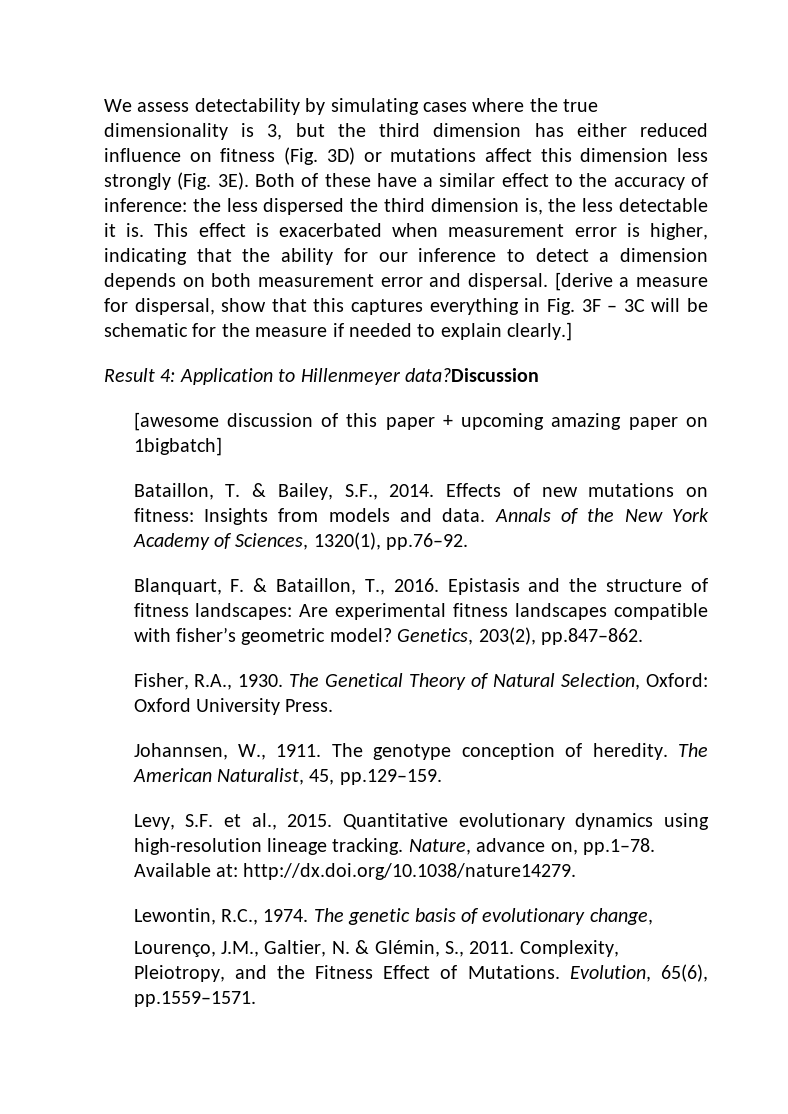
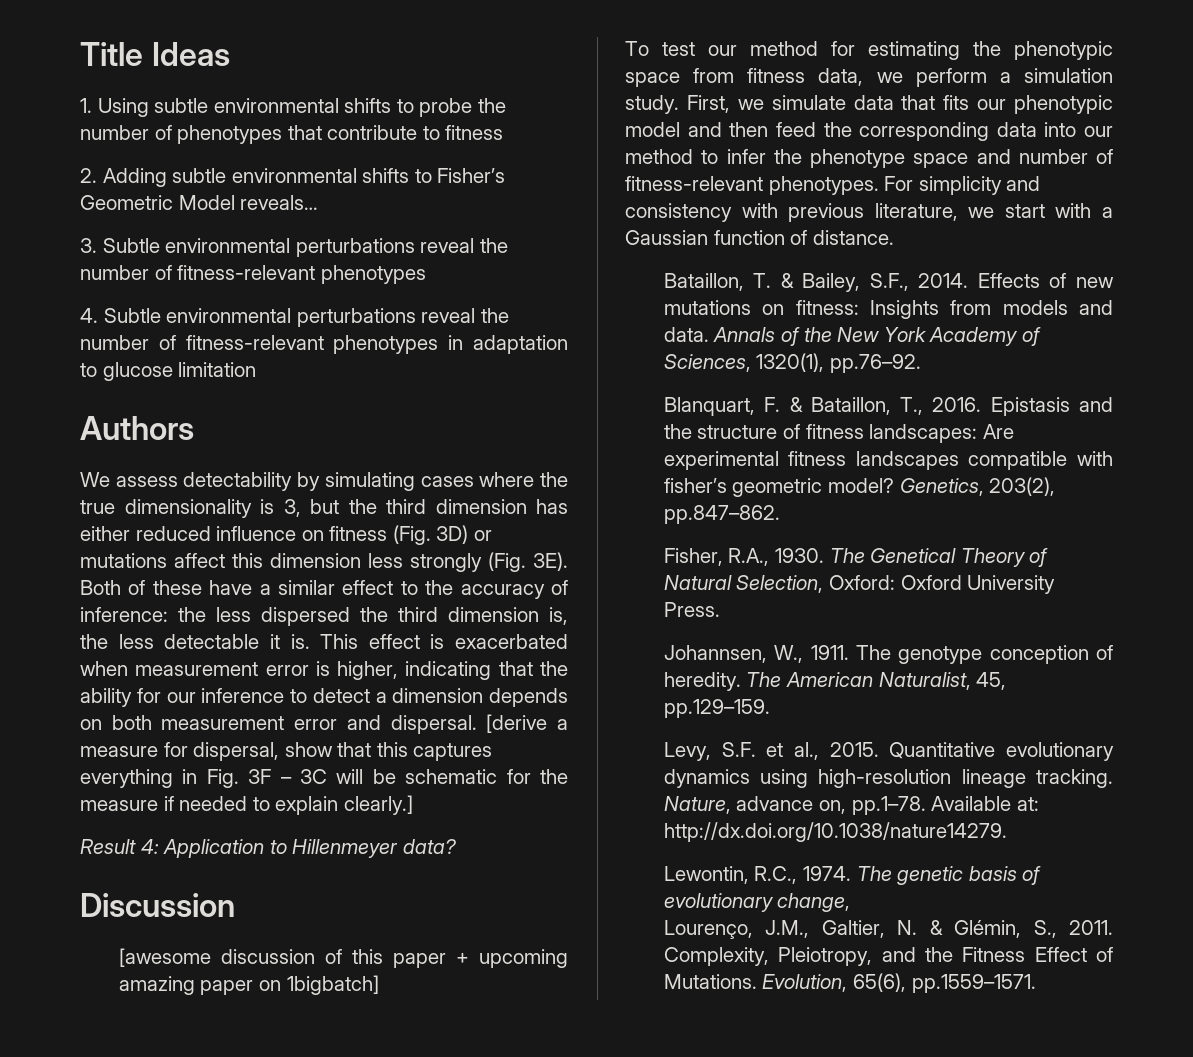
+ Title Ideas
+ 1. Using subtle environmental shifts to probe the number of phenotypes that contribute to fitness
+ 2. Adding subtle environmental shifts to Fisher’s Geometric Model reveals…
+ 3. Subtle environmental perturbations reveal the number of fitness-relevant phenotypes
+ 4. Subtle environmental perturbations reveal the number of fitness-relevant phenotypes in adaptation to glucose limitation
+ Authors
- Result 4: Application to Hillenmeyer data?Discussion
+ Result 4: Application to Hillenmeyer data?
+ Discussion
+ To test our method for estimating the phenotypic space from fitness data, we perform a simulation study. First, we simulate data that fits our phenotypic model and then feed the corresponding data into our method to infer the phenotype space and number of fitness-relevant phenotypes. For simplicity and consistency with previous literature, we start with a Gaussian function of distance.

